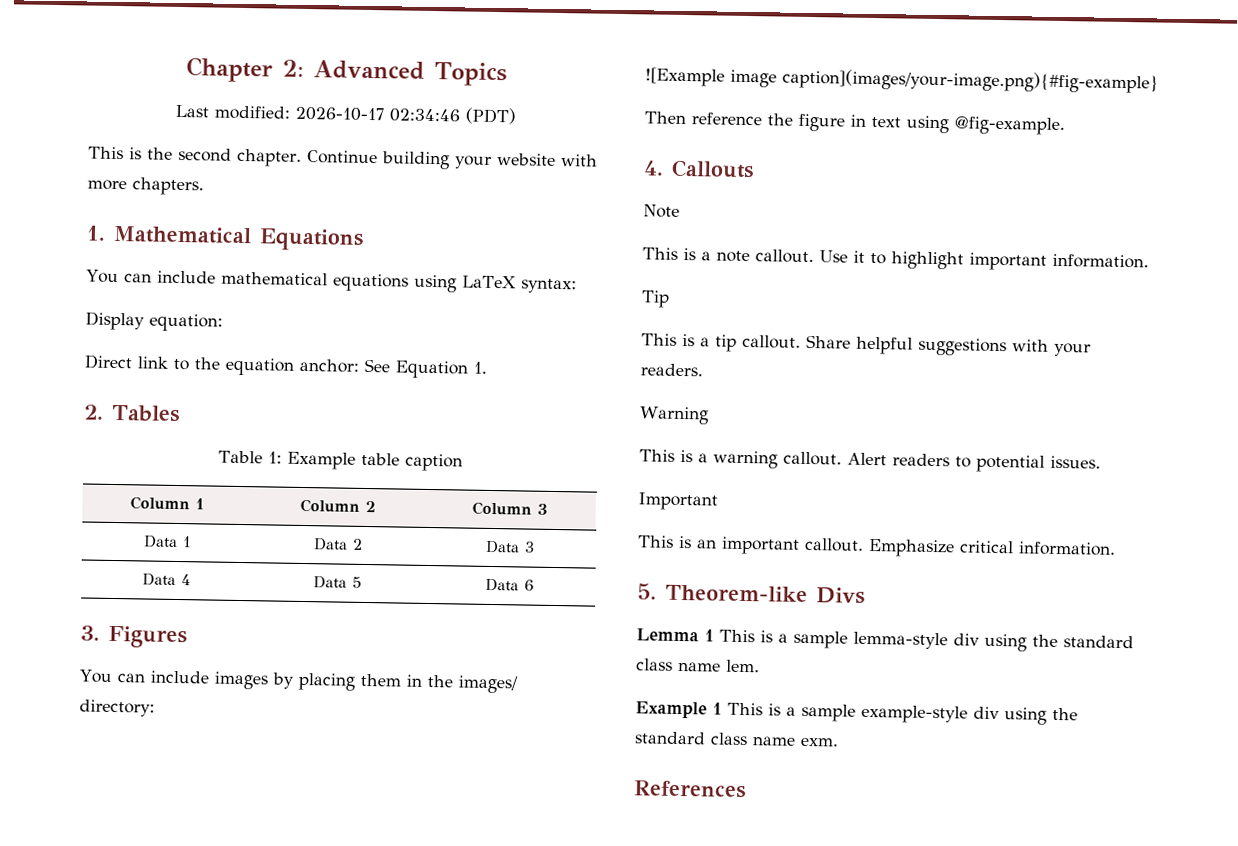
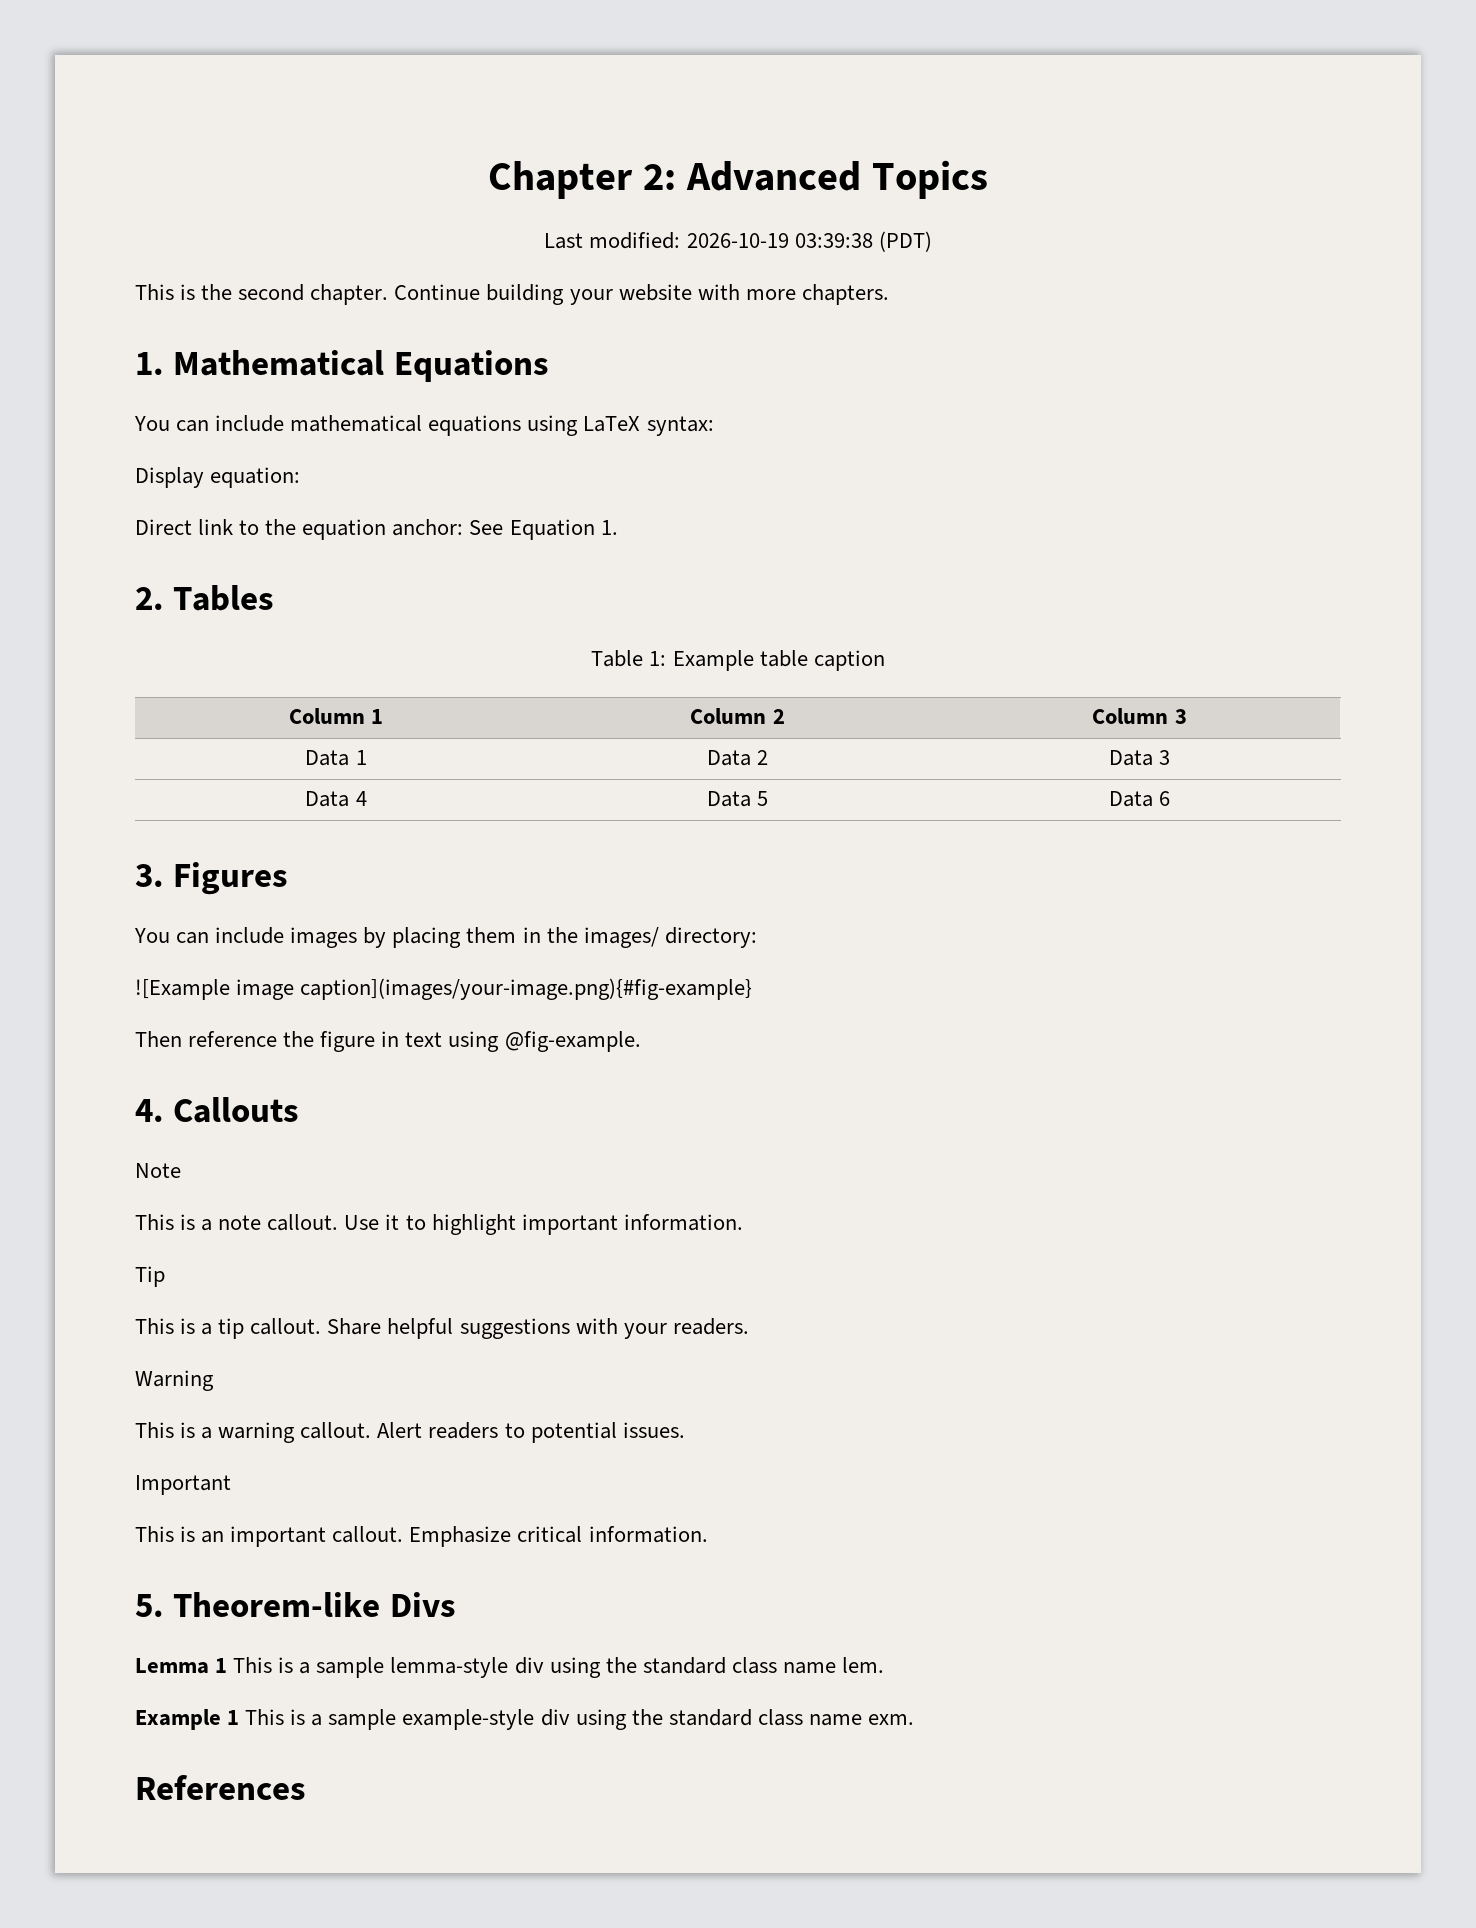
- Last modified: 2026-10-17 02:34:46 (PDT)
+ Last modified: 2026-10-19 03:39:38 (PDT)

